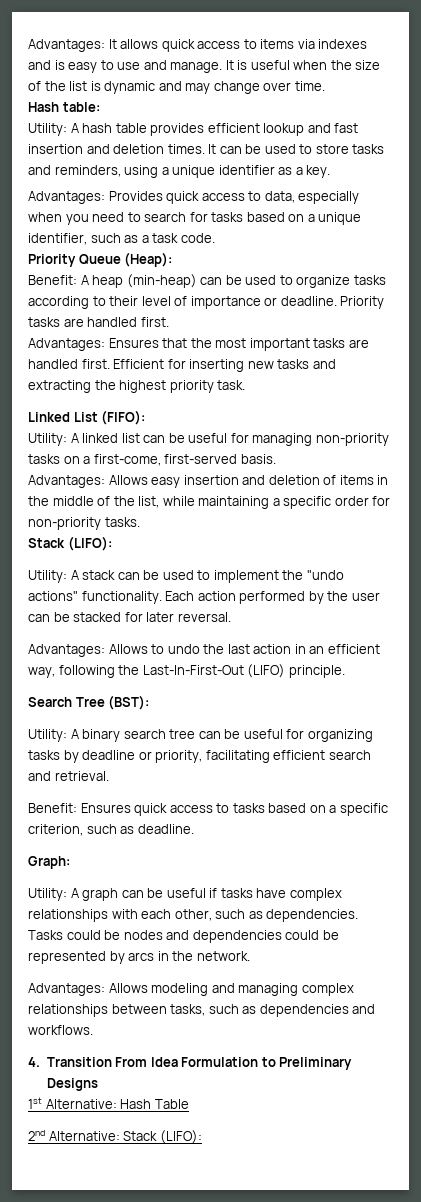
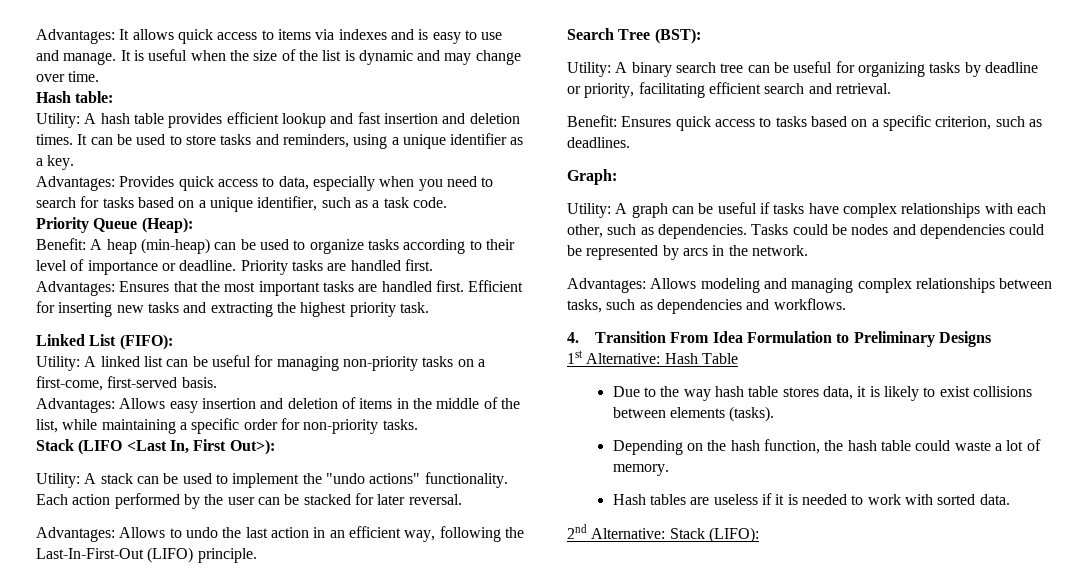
  Advantages: Allows easy insertion and deletion of items in the middle of the list, while maintaining a specific order for non-priority tasks.
- Stack (LIFO):
+ Stack (LIFO <Last In, First Out>):
- Benefit: Ensures quick access to tasks based on a specific criterion, such as deadline.
+ Benefit: Ensures quick access to tasks based on a specific criterion, such as deadlines.
+ Due to the way hash table stores data, it is likely to exist collisions between elements (tasks).
+ Depending on the hash function, the hash table could waste a lot of memory.
+ Hash tables are useless if it is needed to work with sorted data.

